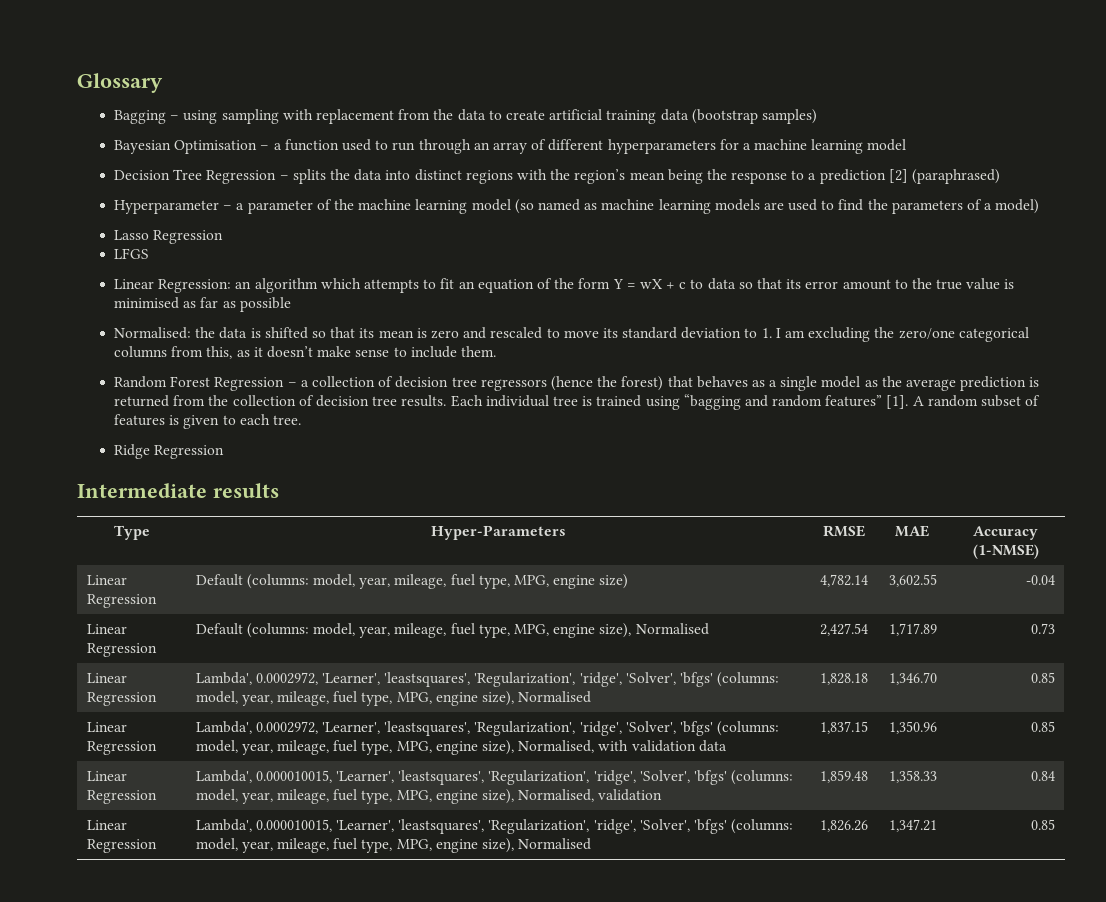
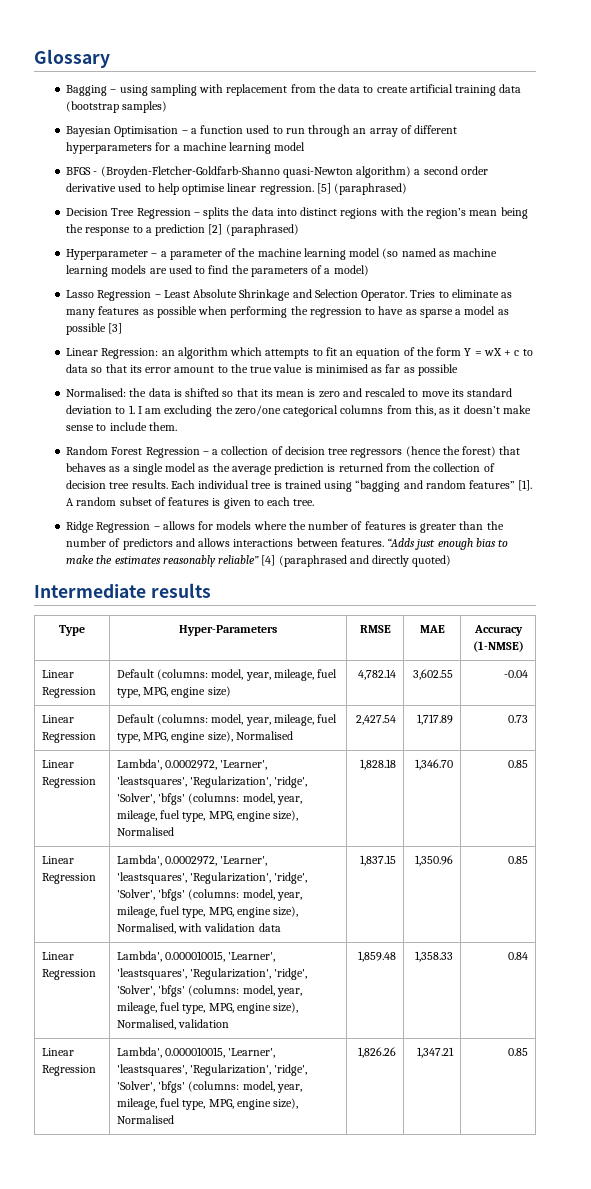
+ BFGS - (Broyden-Fletcher-Goldfarb-Shanno quasi-Newton algorithm) a second order derivative used to help optimise linear regression. [5] (paraphrased)
- Lasso Regression
- LFGS
+ Lasso Regression – Least Absolute Shrinkage and Selection Operator. Tries to eliminate as many features as possible when performing the regression to have as sparse a model as possible [3]
- Ridge Regression
+ Ridge Regression – allows for models where the number of features is greater than the number of predictors and allows interactions between features. “Adds just enough bias to make the estimates reasonably reliable” [4] (paraphrased and directly quoted)

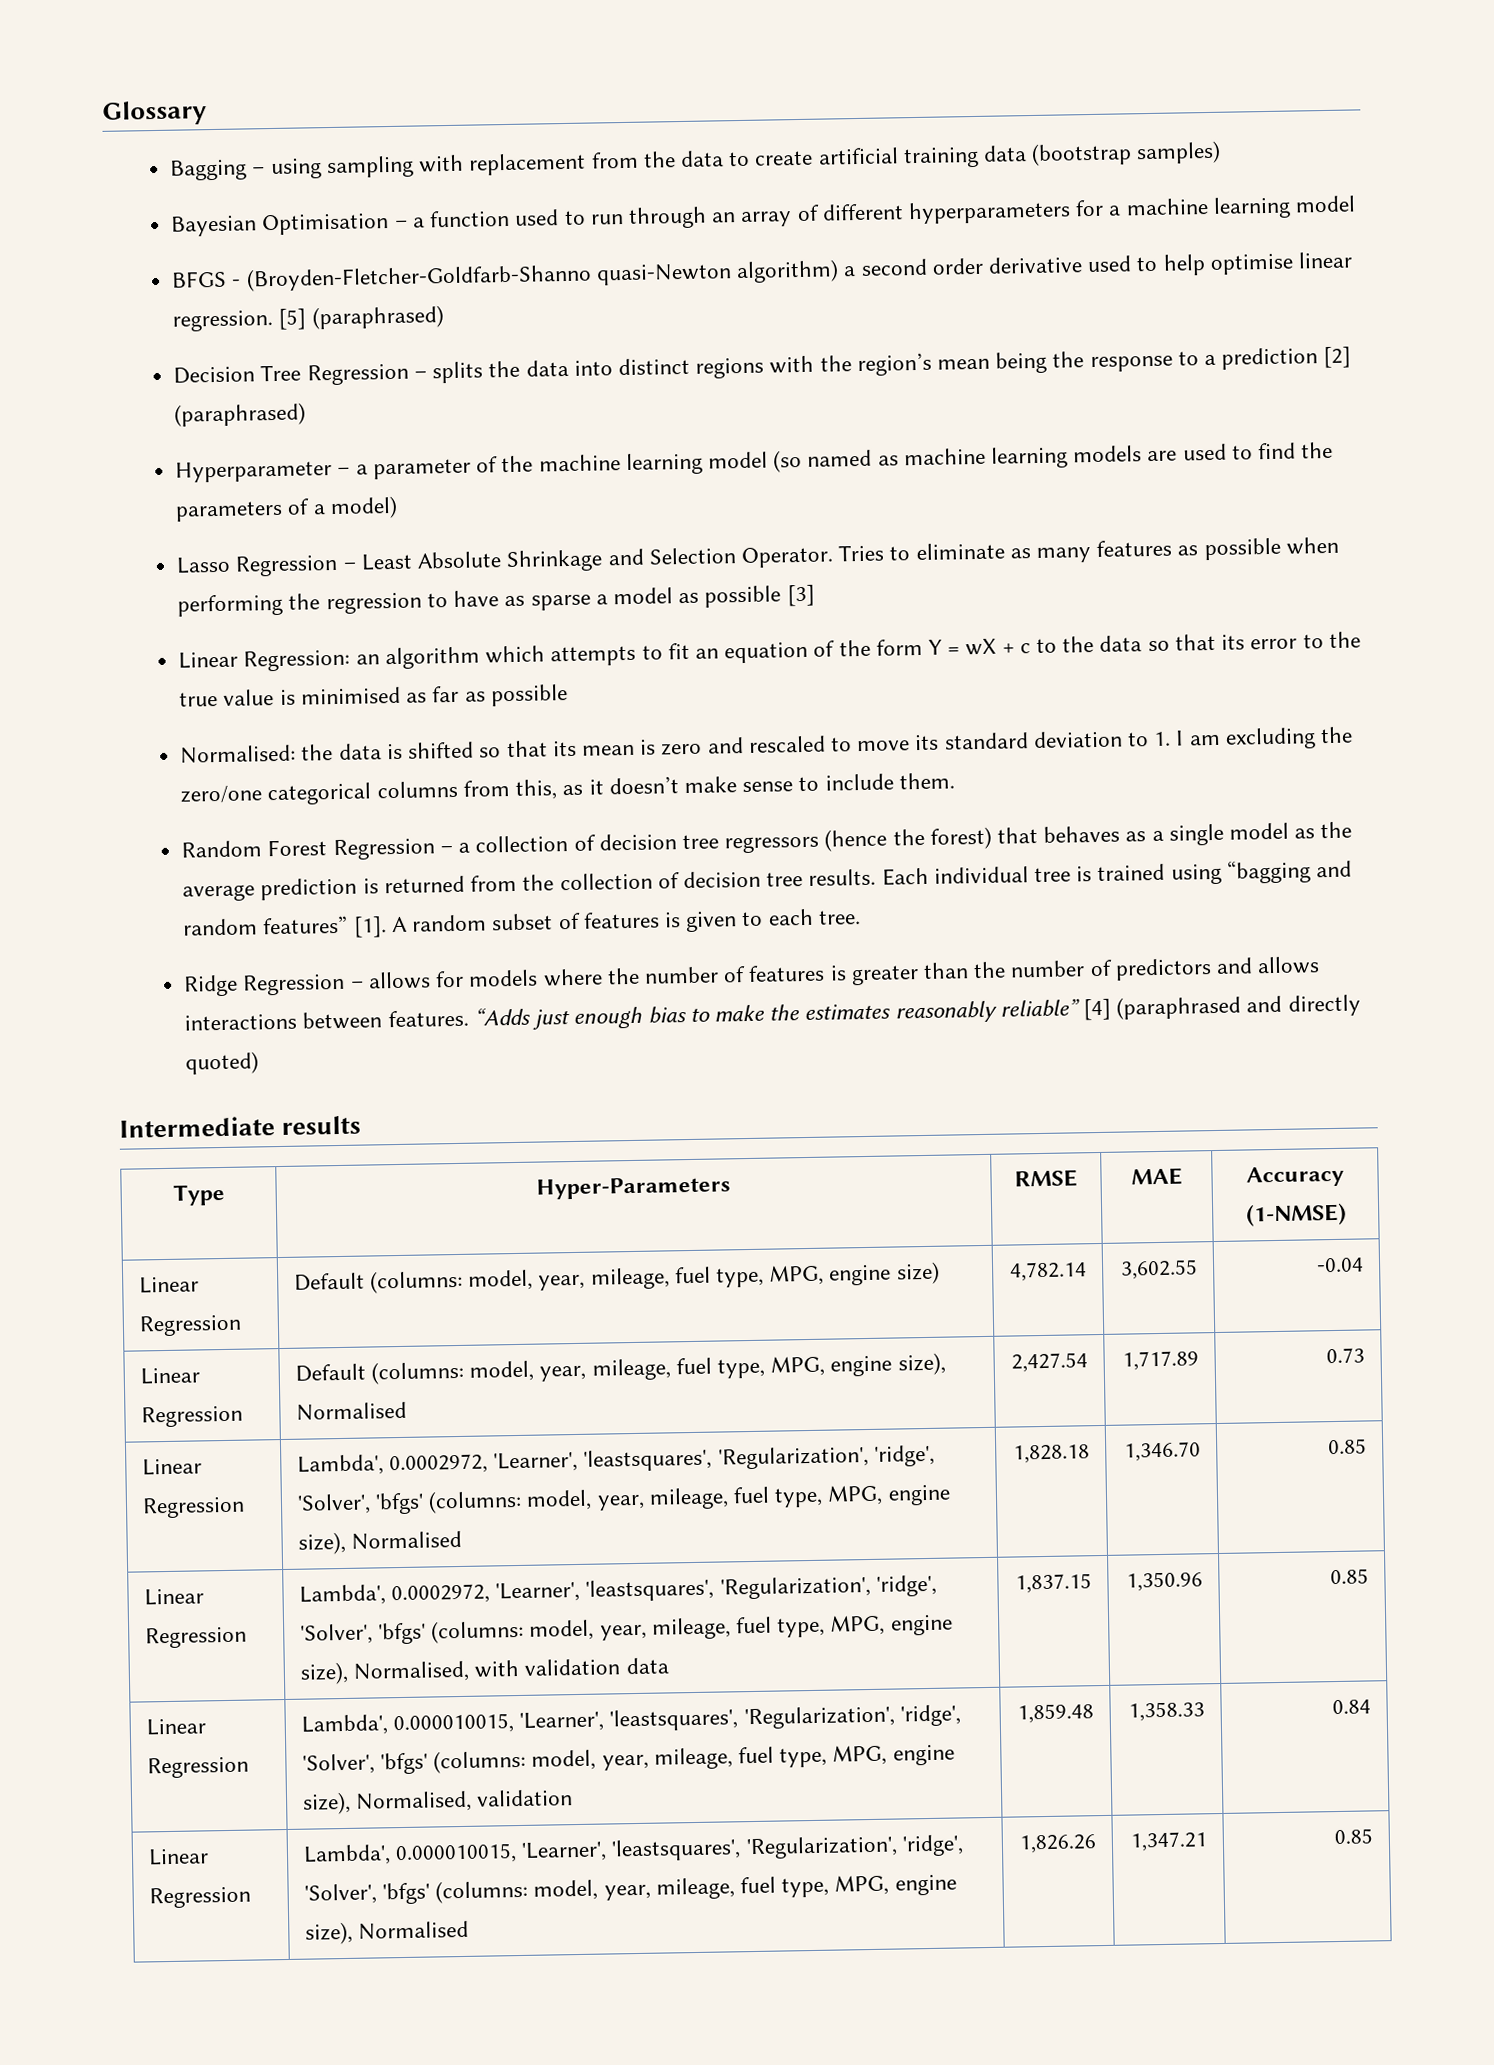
- Linear Regression: an algorithm which attempts to fit an equation of the form Y = wX + c to data so that its error amount to the true value is minimised as far as possible
+ Linear Regression: an algorithm which attempts to fit an equation of the form Y = wX + c to the data so that its error to the true value is minimised as far as possible

